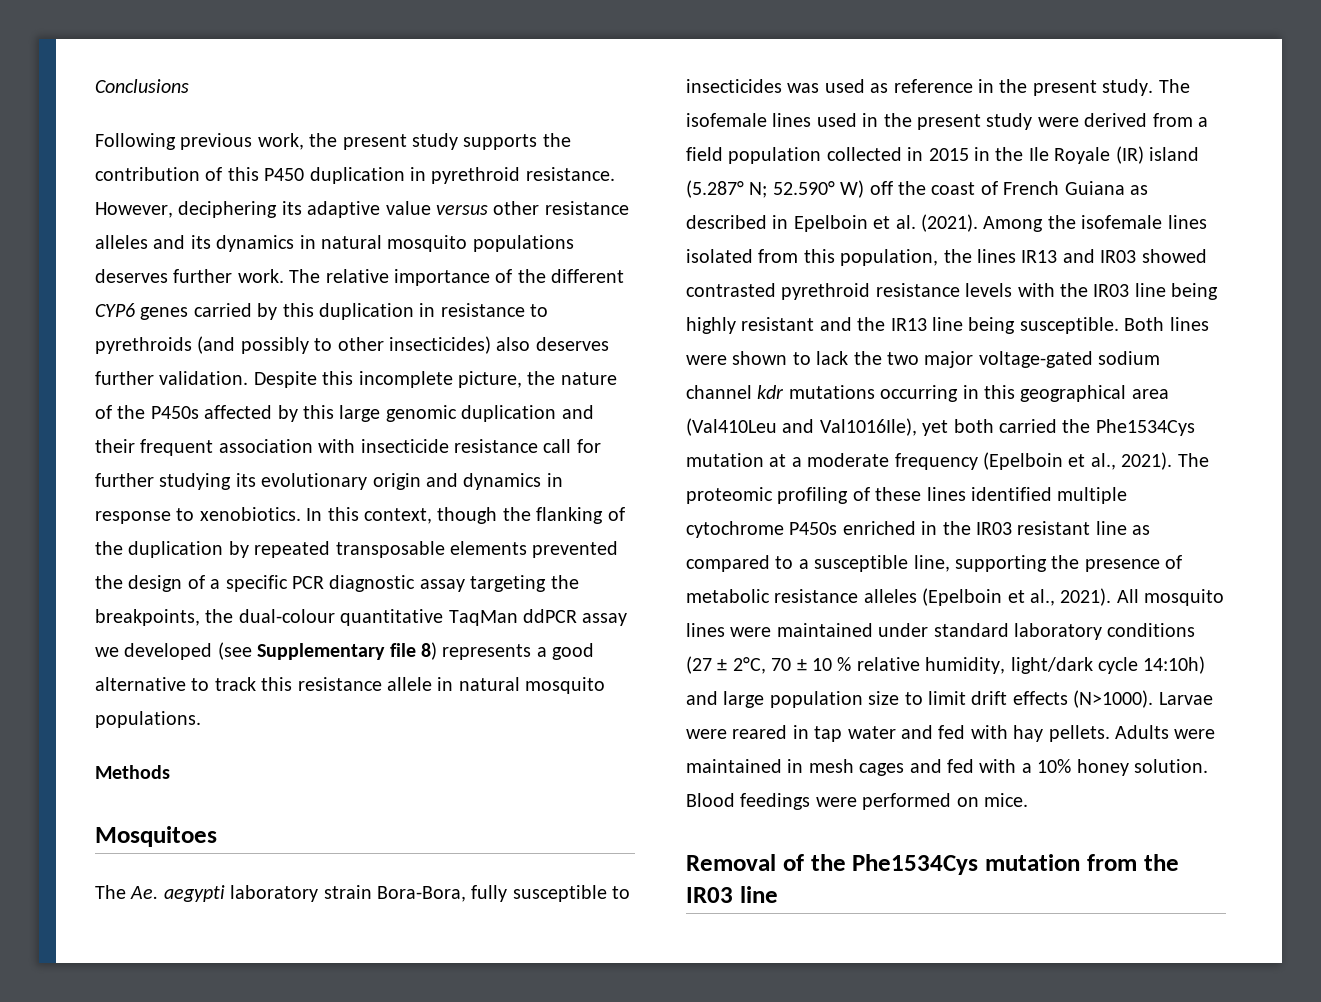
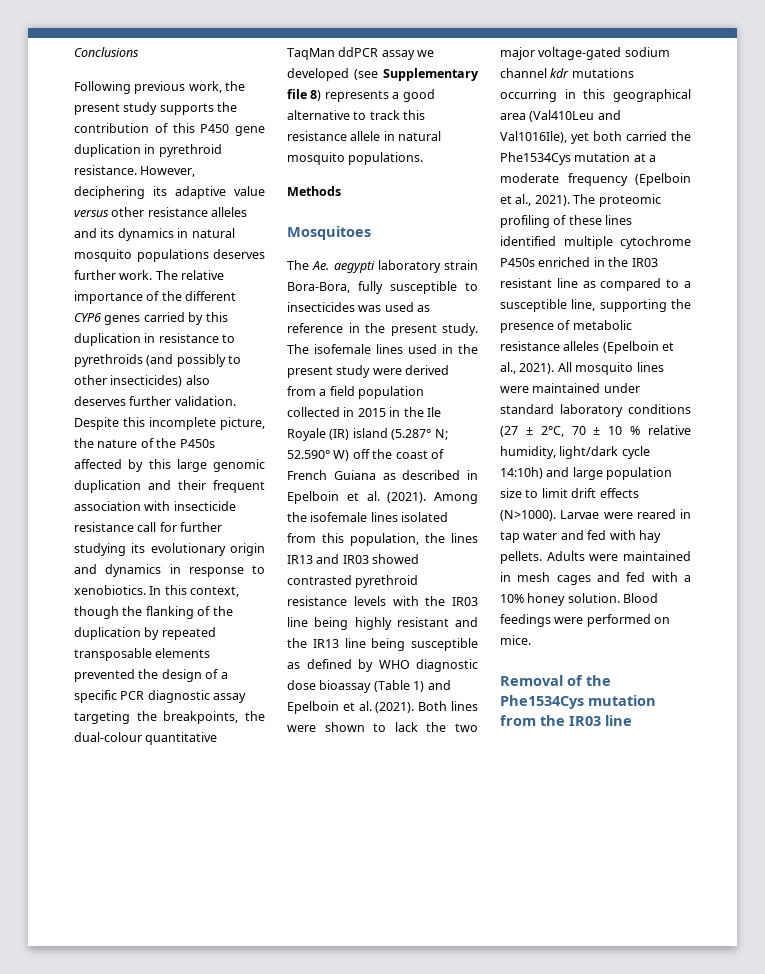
- Following previous work, the present study supports the contribution of this P450 duplication in pyrethroid resistance.
+ Following previous work, the present study supports the contribution of this P450 gene duplication in pyrethroid resistance.
- Among the isofemale lines isolated from this population, the lines IR13 and IR03 showed contrasted pyrethroid resistance levels with the IR03 line being highly resistant and the IR13 line being susceptible.
+ Among the isofemale lines isolated from this population, the lines IR13 and IR03 showed contrasted pyrethroid resistance levels with the IR03 line being highly resistant and the IR13 line being susceptible as defined by WHO diagnostic dose bioassay (Table 1) and Epelboin et al. (2021).

